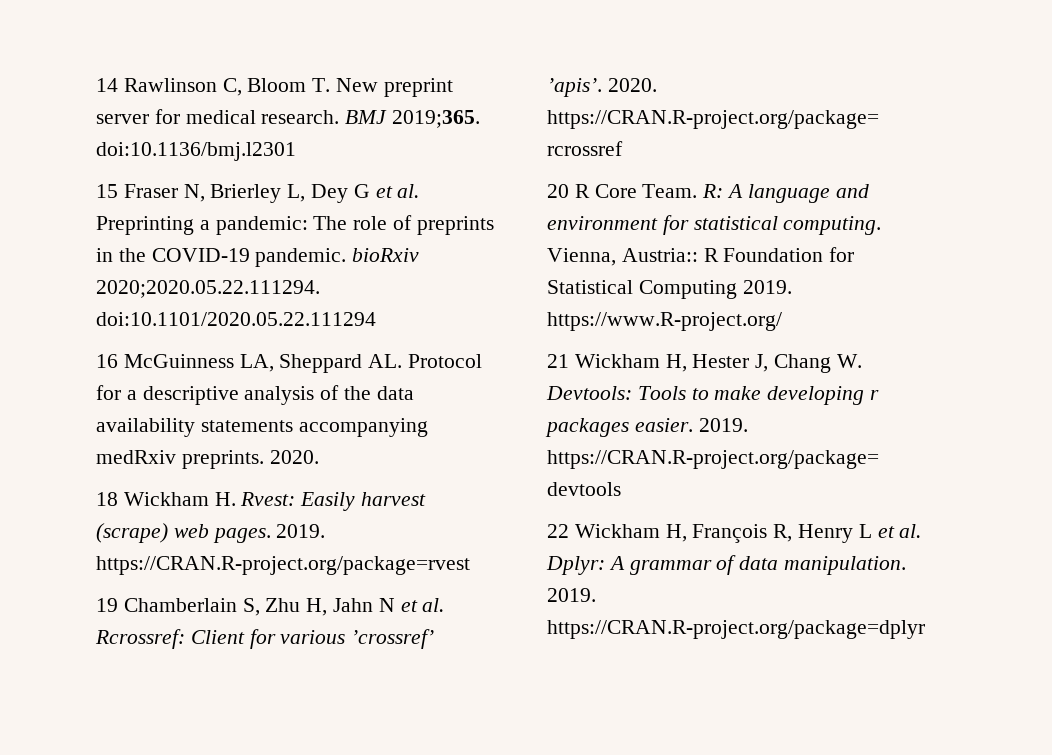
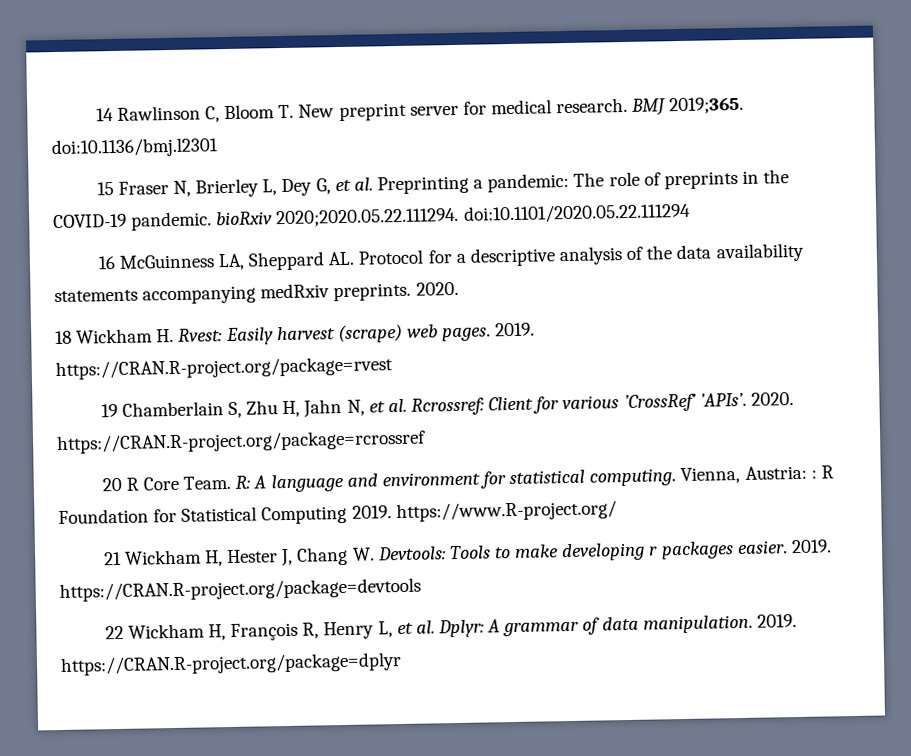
- 15 Fraser N, Brierley L, Dey G et al. Preprinting a pandemic: The role of preprints in the COVID-19 pandemic. bioRxiv 2020;2020.05.22.111294. doi:10.1101/2020.05.22.111294
+ 15 Fraser N, Brierley L, Dey G, et al. Preprinting a pandemic: The role of preprints in the COVID-19 pandemic. bioRxiv 2020;2020.05.22.111294. doi:10.1101/2020.05.22.111294
- 19 Chamberlain S, Zhu H, Jahn N et al. Rcrossref: Client for various ’crossref’ ’apis’.
+ 19 Chamberlain S, Zhu H, Jahn N, et al. Rcrossref: Client for various ’CrossRef’ ’APIs’.
- Vienna, Austria:: R Foundation for Statistical Computing 2019. https://www.R-project.org/
+ Vienna, Austria: : R Foundation for Statistical Computing 2019. https://www.R-project.org/
- 22 Wickham H, François R, Henry L et al. Dplyr: A grammar of data manipulation.
+ 22 Wickham H, François R, Henry L, et al. Dplyr: A grammar of data manipulation.

